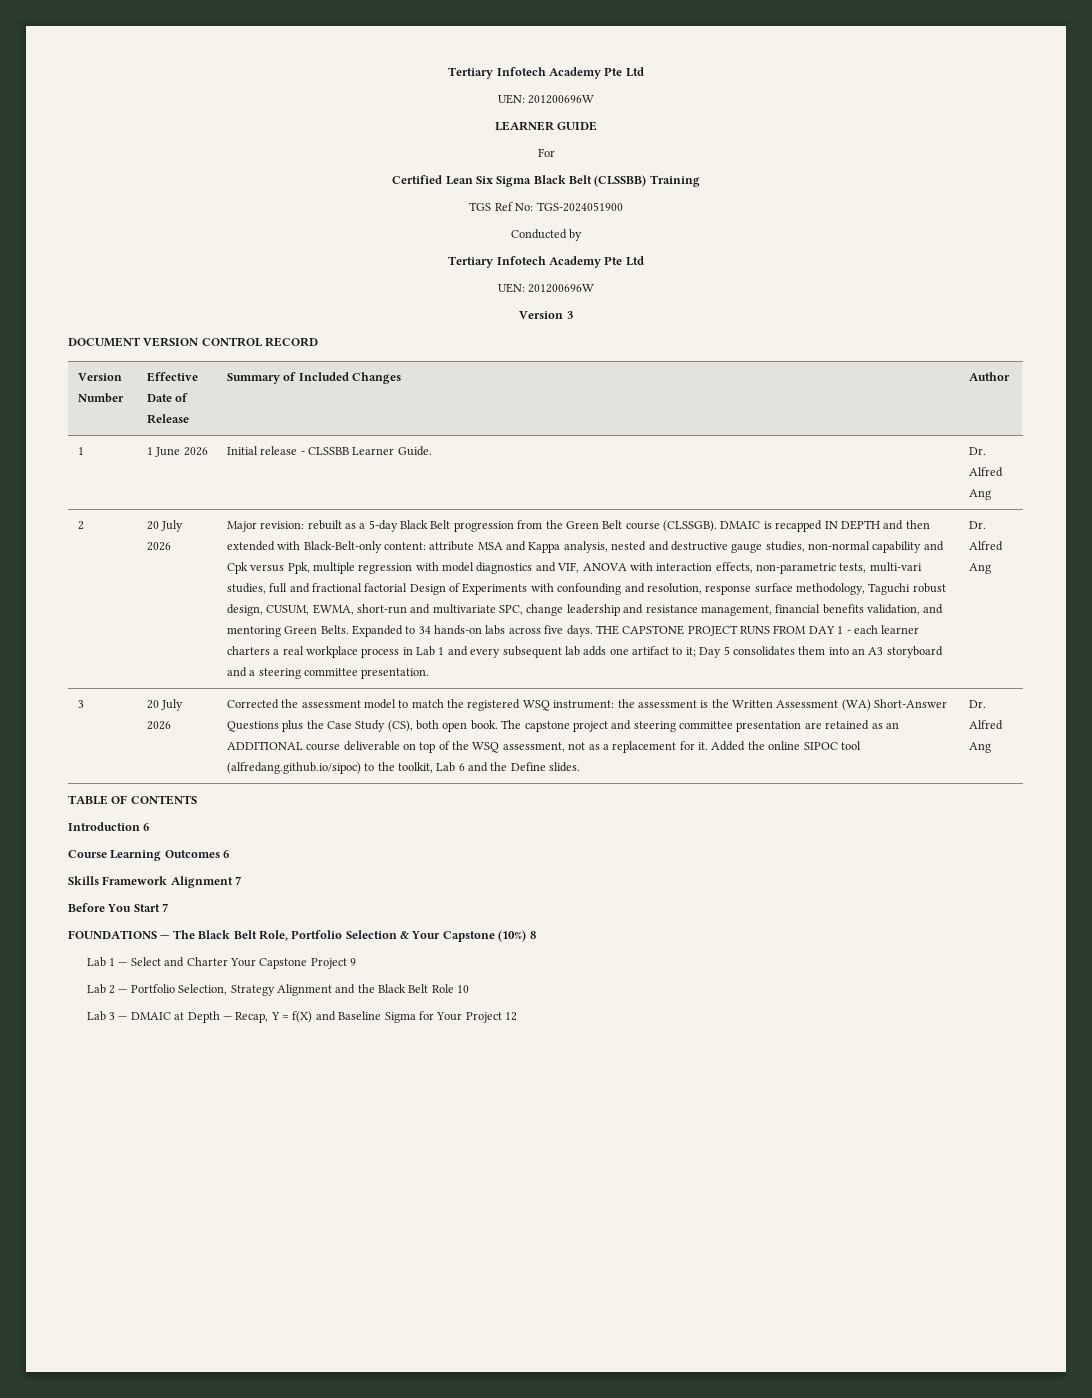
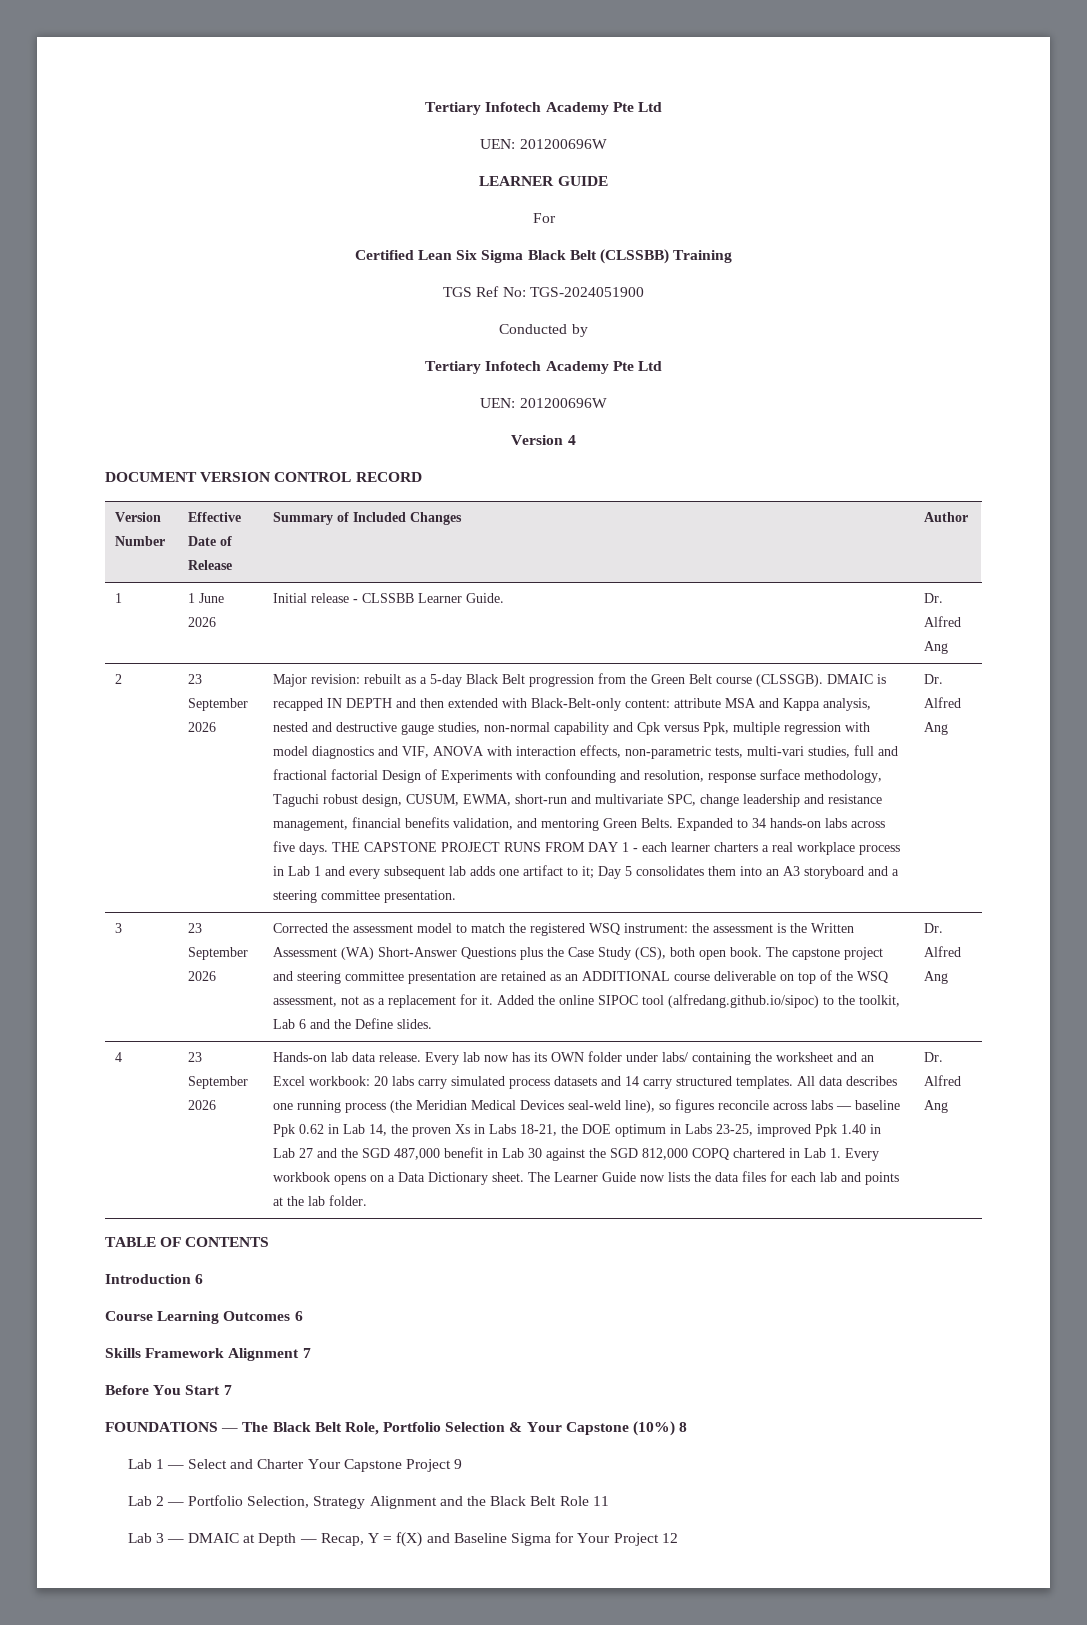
- Version 3
+ Version 4
- 2 | 20 July 2026
+ 2 | 23 September 2026
- 3 | 20 July 2026
+ 3 | 23 September 2026
+ 4 | 23 September 2026 | Hands-on lab data release. Every lab now has its OWN folder under labs/ containing the worksheet and an Excel workbook: 20 labs carry simulated process datasets and 14 carry structured templates. All data describes one running process (the Meridian Medical Devices seal-weld line), so figures reconcile across labs — baseline Ppk 0.62 in Lab 14, the proven Xs in Labs 18-21, the DOE optimum in Labs 23-25, improved Ppk 1.40 in Lab 27 and the SGD 487,000 benefit in Lab 30 against the SGD 812,000 COPQ chartered in Lab 1. Every workbook opens on a Data Dictionary sheet. The Learner Guide now lists the data files for each lab and points at the lab folder. | Dr. Alfred Ang
- Lab 2 — Portfolio Selection, Strategy Alignment and the Black Belt Role 10
+ Lab 2 — Portfolio Selection, Strategy Alignment and the Black Belt Role 11

